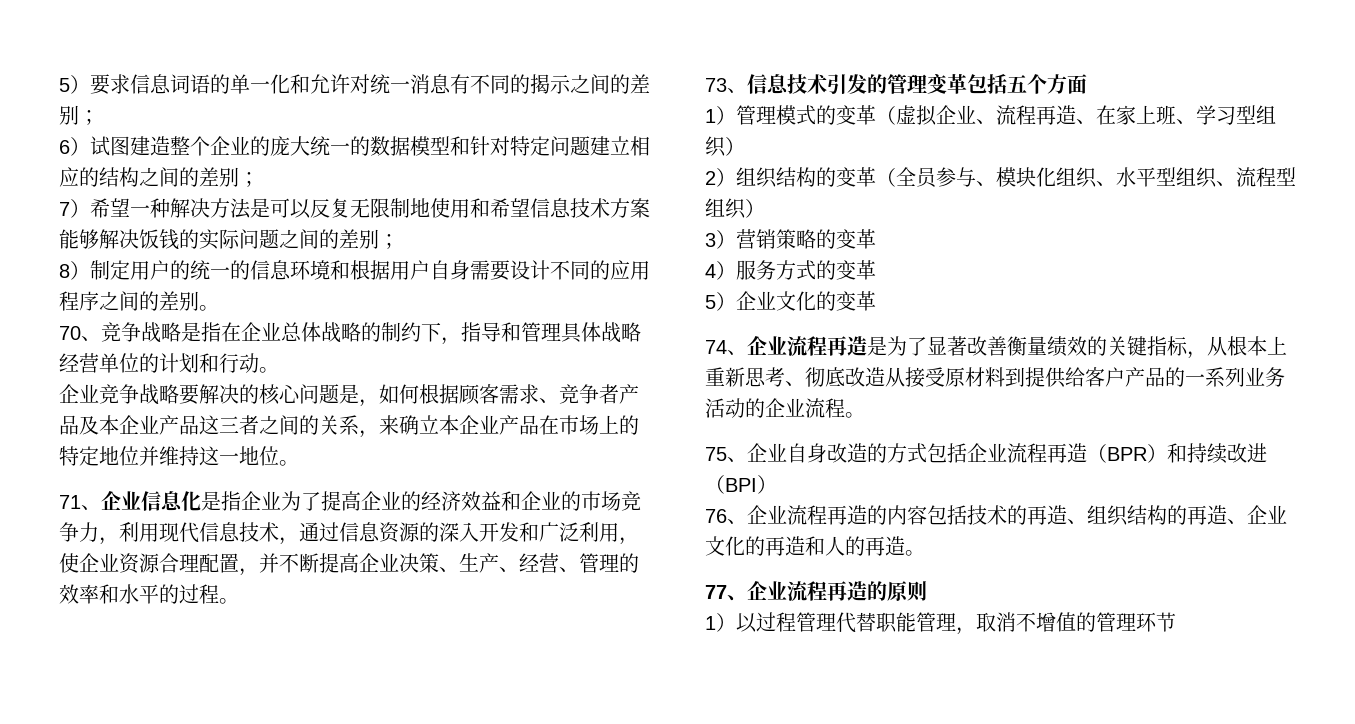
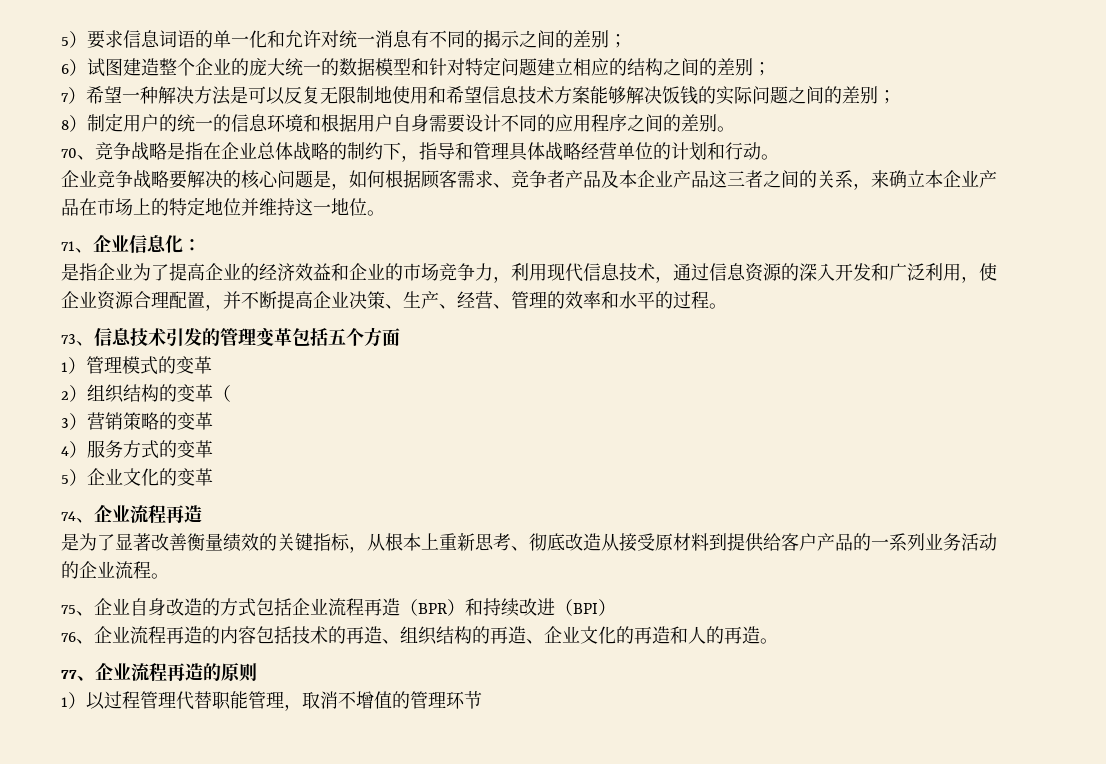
- 71、企业信息化是指企业为了提高企业的经济效益和企业的市场竞争力，利用现代信息技术，通过信息资源的深入开发和广泛利用，使企业资源合理配置，并不断提高企业决策、生产、经营、管理的效率和水平的过程。
+ 71、企业信息化：
+ 是指企业为了提高企业的经济效益和企业的市场竞争力，利用现代信息技术，通过信息资源的深入开发和广泛利用，使企业资源合理配置，并不断提高企业决策、生产、经营、管理的效率和水平的过程。
- 1）管理模式的变革（虚拟企业、流程再造、在家上班、学习型组织）
+ 1）管理模式的变革
- 2）组织结构的变革（全员参与、模块化组织、水平型组织、流程型组织）
+ 2）组织结构的变革（
- 74、企业流程再造是为了显著改善衡量绩效的关键指标，从根本上重新思考、彻底改造从接受原材料到提供给客户产品的一系列业务活动的企业流程。
+ 74、企业流程再造
+ 是为了显著改善衡量绩效的关键指标，从根本上重新思考、彻底改造从接受原材料到提供给客户产品的一系列业务活动的企业流程。

